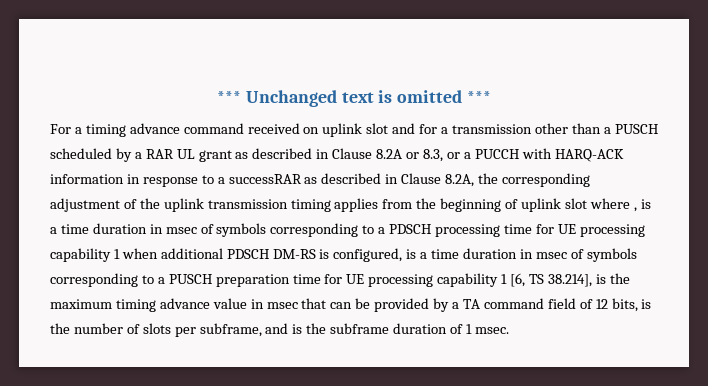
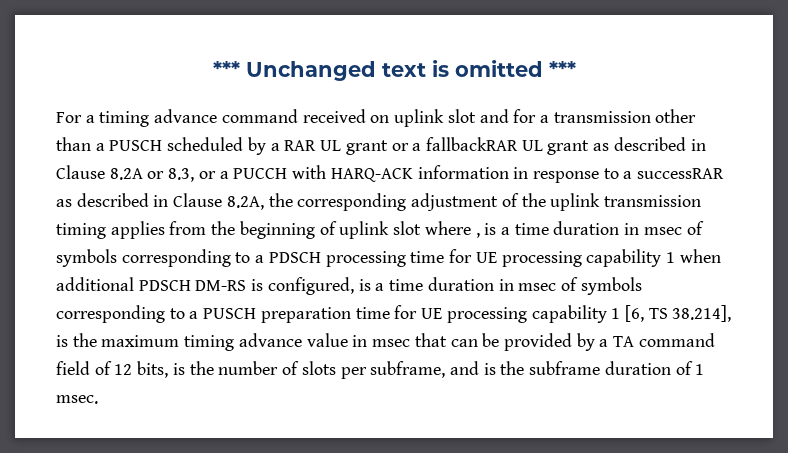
- For a timing advance command received on uplink slot and for a transmission other than a PUSCH scheduled by a RAR UL grant as described in Clause 8.2A or 8.3, or a PUCCH with HARQ-ACK information in response to a successRAR as described in Clause 8.2A, the corresponding adjustment of the uplink transmission timing applies from the beginning of uplink slot where , is a time duration in msec of symbols corresponding to a PDSCH processing time for UE processing capability 1 when additional PDSCH DM-RS is configured, is a time duration in msec of symbols corresponding to a PUSCH preparation time for UE processing capability 1 [6, TS 38.214], is the maximum timing advance value in msec that can be provided by a TA command field of 12 bits, is the number of slots per subframe, and is the subframe duration of 1 msec.
+ For a timing advance command received on uplink slot and for a transmission other than a PUSCH scheduled by a RAR UL grant or a fallbackRAR UL grant as described in Clause 8.2A or 8.3, or a PUCCH with HARQ-ACK information in response to a successRAR as described in Clause 8.2A, the corresponding adjustment of the uplink transmission timing applies from the beginning of uplink slot where , is a time duration in msec of symbols corresponding to a PDSCH processing time for UE processing capability 1 when additional PDSCH DM-RS is configured, is a time duration in msec of symbols corresponding to a PUSCH preparation time for UE processing capability 1 [6, TS 38.214], is the maximum timing advance value in msec that can be provided by a TA command field of 12 bits, is the number of slots per subframe, and is the subframe duration of 1 msec.

